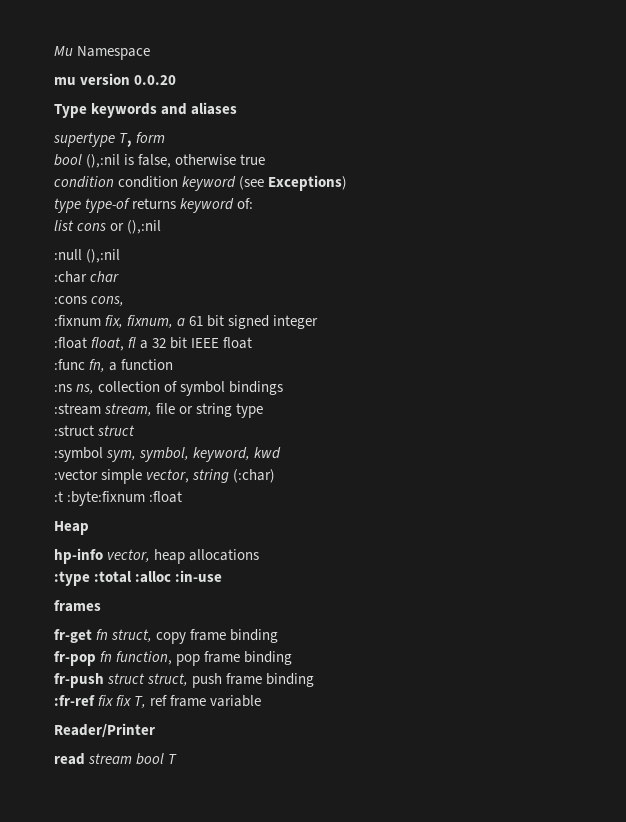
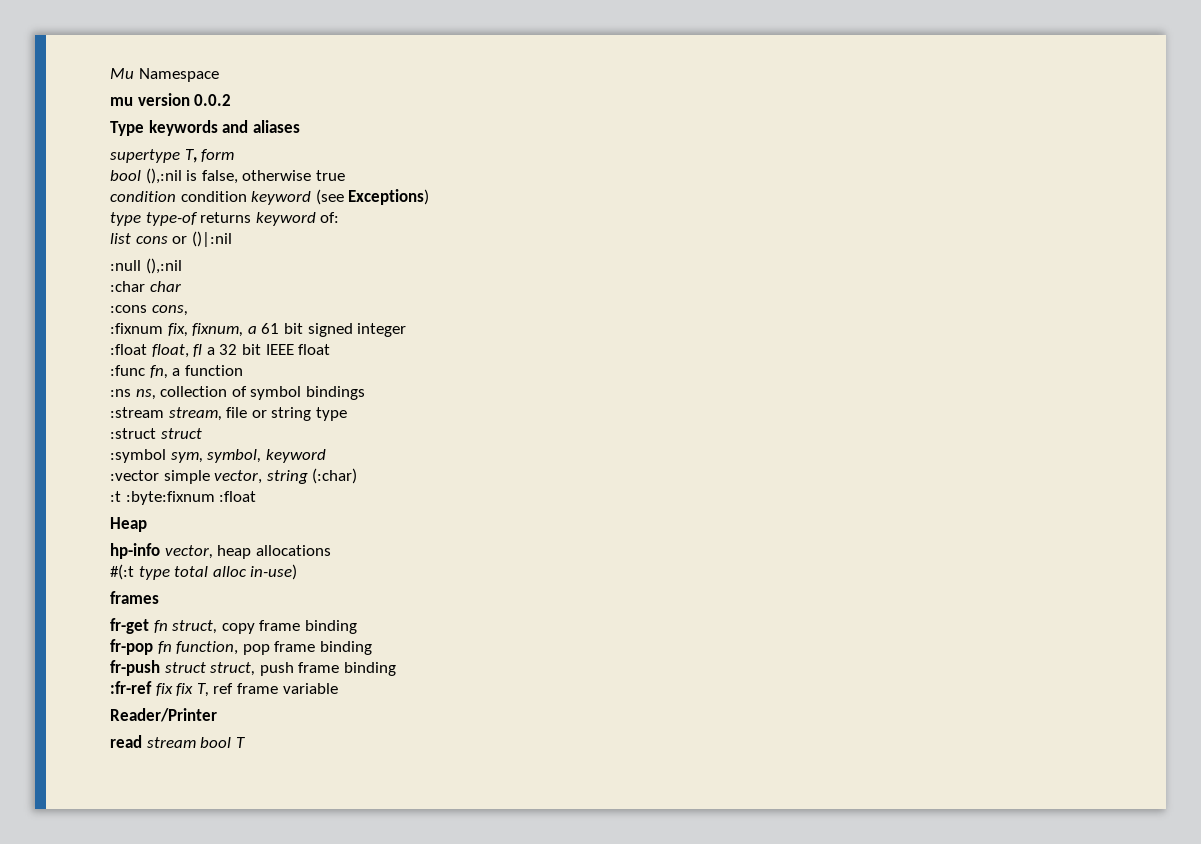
- mu version 0.0.20
+ mu version 0.0.2
- list cons or (),:nil
+ list cons or ()|:nil
- :symbol sym, symbol, keyword, kwd
+ :symbol sym, symbol, keyword
- :type :total :alloc :in-use
+ #(:t type total alloc in-use)

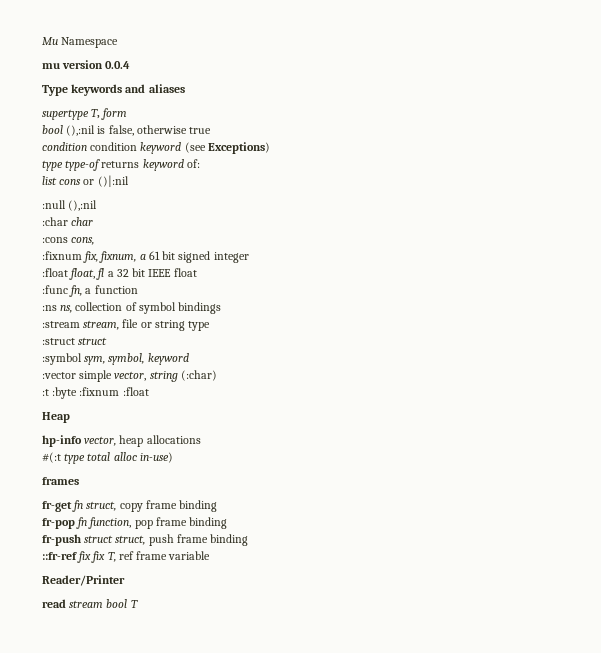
- mu version 0.0.2
+ mu version 0.0.4
- :t :byte:fixnum :float
+ :t :byte :fixnum :float
- :fr-ref fix fix T, ref frame variable
+ ::fr-ref fix fix T, ref frame variable

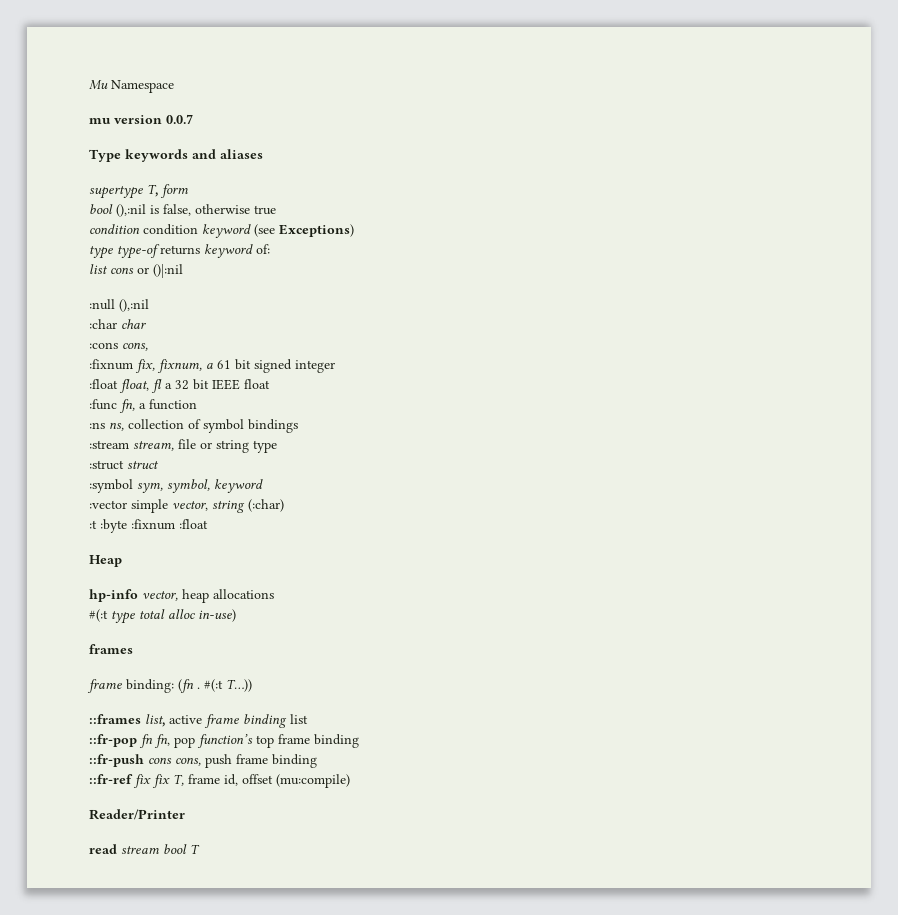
- mu version 0.0.4
+ mu version 0.0.7
- fr-get fn struct, copy frame binding
- fr-pop fn function, pop frame binding
- fr-push struct struct, push frame binding
+ frame binding: (fn . #(:t T…))
+ ::frames list, active frame binding list
+ ::fr-pop fn fn, pop function’s top frame binding
+ ::fr-push cons cons, push frame binding
- ::fr-ref fix fix T, ref frame variable
+ ::fr-ref fix fix T, frame id, offset (mu:compile)

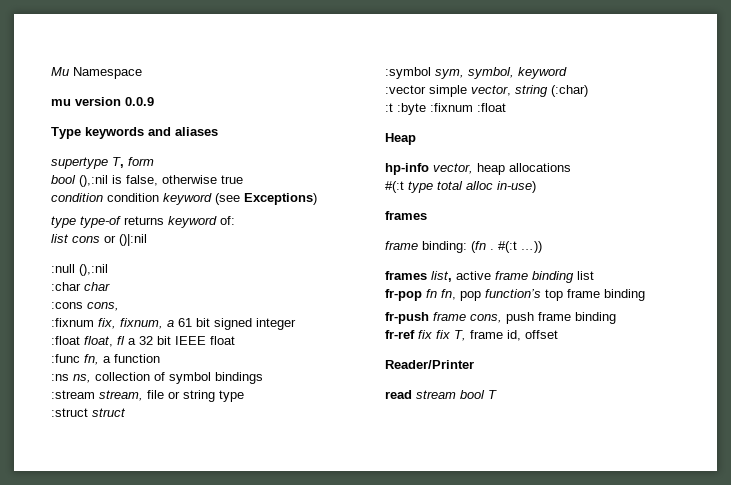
- mu version 0.0.7
+ mu version 0.0.9
- #(:t T…))
- ::frames list, active frame binding list
+ #(:t …))
+ frames list, active frame binding list
- ::fr-pop fn fn, pop function’s top frame binding
+ fr-pop fn fn, pop function’s top frame binding
- ::fr-push cons cons, push frame binding
+ fr-push frame cons, push frame binding
- ::fr-ref fix fix T, frame id, offset (mu:compile)
+ fr-ref fix fix T, frame id, offset

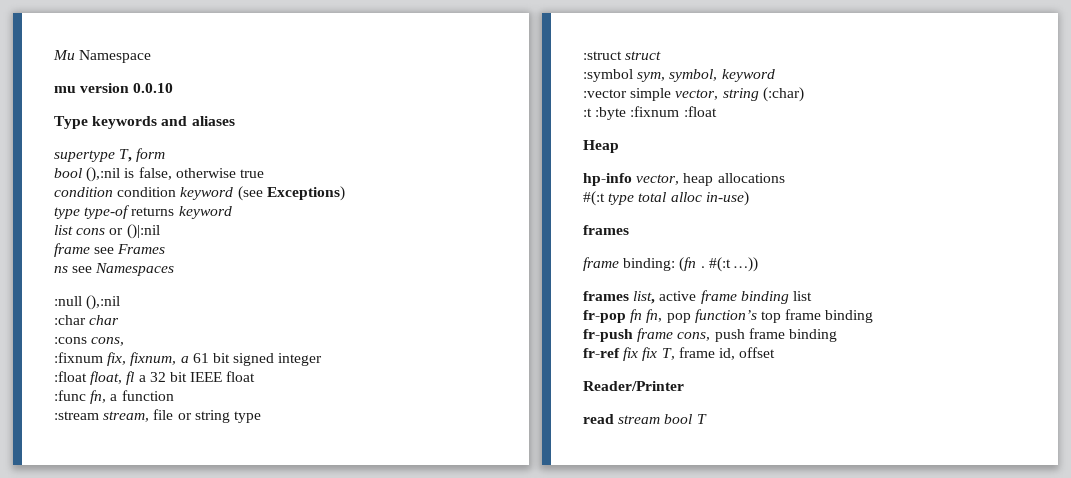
- mu version 0.0.9
+ mu version 0.0.10
- type type-of returns keyword of:
+ type type-of returns keyword
+ frame see Frames
+ ns see Namespaces
- :ns ns, collection of symbol bindings

